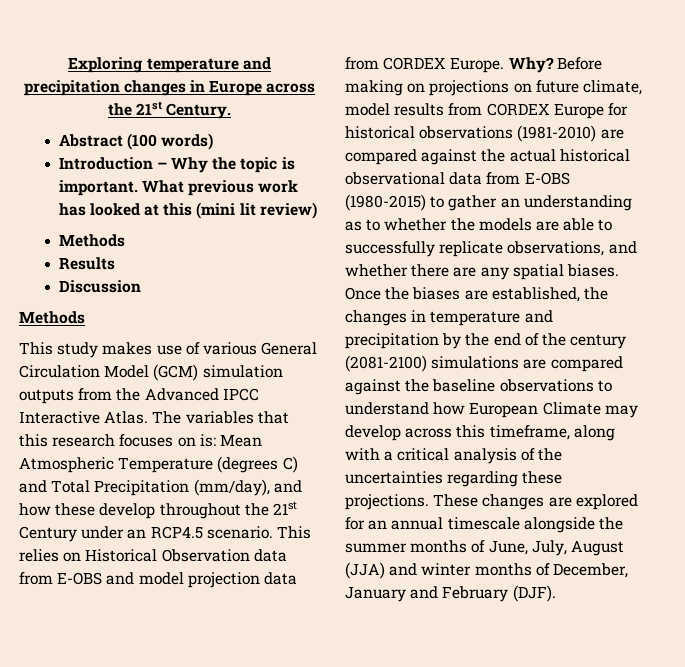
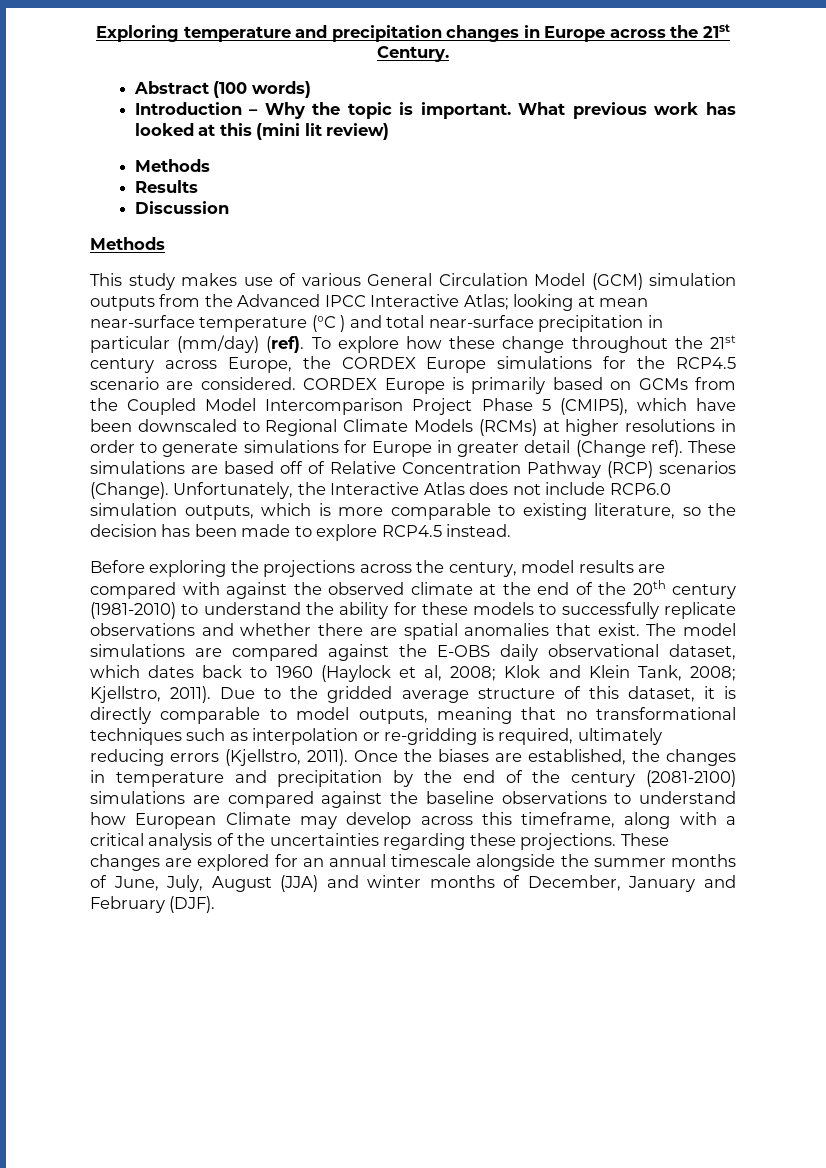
- This study makes use of various General Circulation Model (GCM) simulation outputs from the Advanced IPCC Interactive Atlas. The variables that this research focuses on is: Mean Atmospheric Temperature (degrees C) and Total Precipitation (mm/day), and how these develop throughout the 21st Century under an RCP4.5 scenario. This relies on Historical Observation data from E-OBS and model projection data from CORDEX Europe. Why? Before making on projections on future climate, model results from CORDEX Europe for historical observations (1981-2010) are compared against the actual historical observational data from E-OBS (1980-2015) to gather an understanding as to whether the models are able to successfully replicate observations, and whether there are any spatial biases.
+ This study makes use of various General Circulation Model (GCM) simulation outputs from the Advanced IPCC Interactive Atlas; looking at mean near-surface temperature (°C ) and total near-surface precipitation in particular (mm/day) (ref). To explore how these change throughout the 21st century across Europe, the CORDEX Europe simulations for the RCP4.5 scenario are considered. CORDEX Europe is primarily based on GCMs from the Coupled Model Intercomparison Project Phase 5 (CMIP5), which have been downscaled to Regional Climate Models (RCMs) at higher resolutions in order to generate simulations for Europe in greater detail (Change ref). These simulations are based off of Relative Concentration Pathway (RCP) scenarios (Change). Unfortunately, the Interactive Atlas does not include RCP6.0 simulation outputs, which is more comparable to existing literature, so the decision has been made to explore RCP4.5 instead.
+ Before exploring the projections across the century, model results are compared with against the observed climate at the end of the 20th century (1981-2010) to understand the ability for these models to successfully replicate observations and whether there are spatial anomalies that exist. The model simulations are compared against the E-OBS daily observational dataset, which dates back to 1960 (Haylock et al, 2008; Klok and Klein Tank, 2008; Kjellstro, 2011). Due to the gridded average structure of this dataset, it is directly comparable to model outputs, meaning that no transformational techniques such as interpolation or re-gridding is required, ultimately reducing errors (Kjellstro, 2011).

